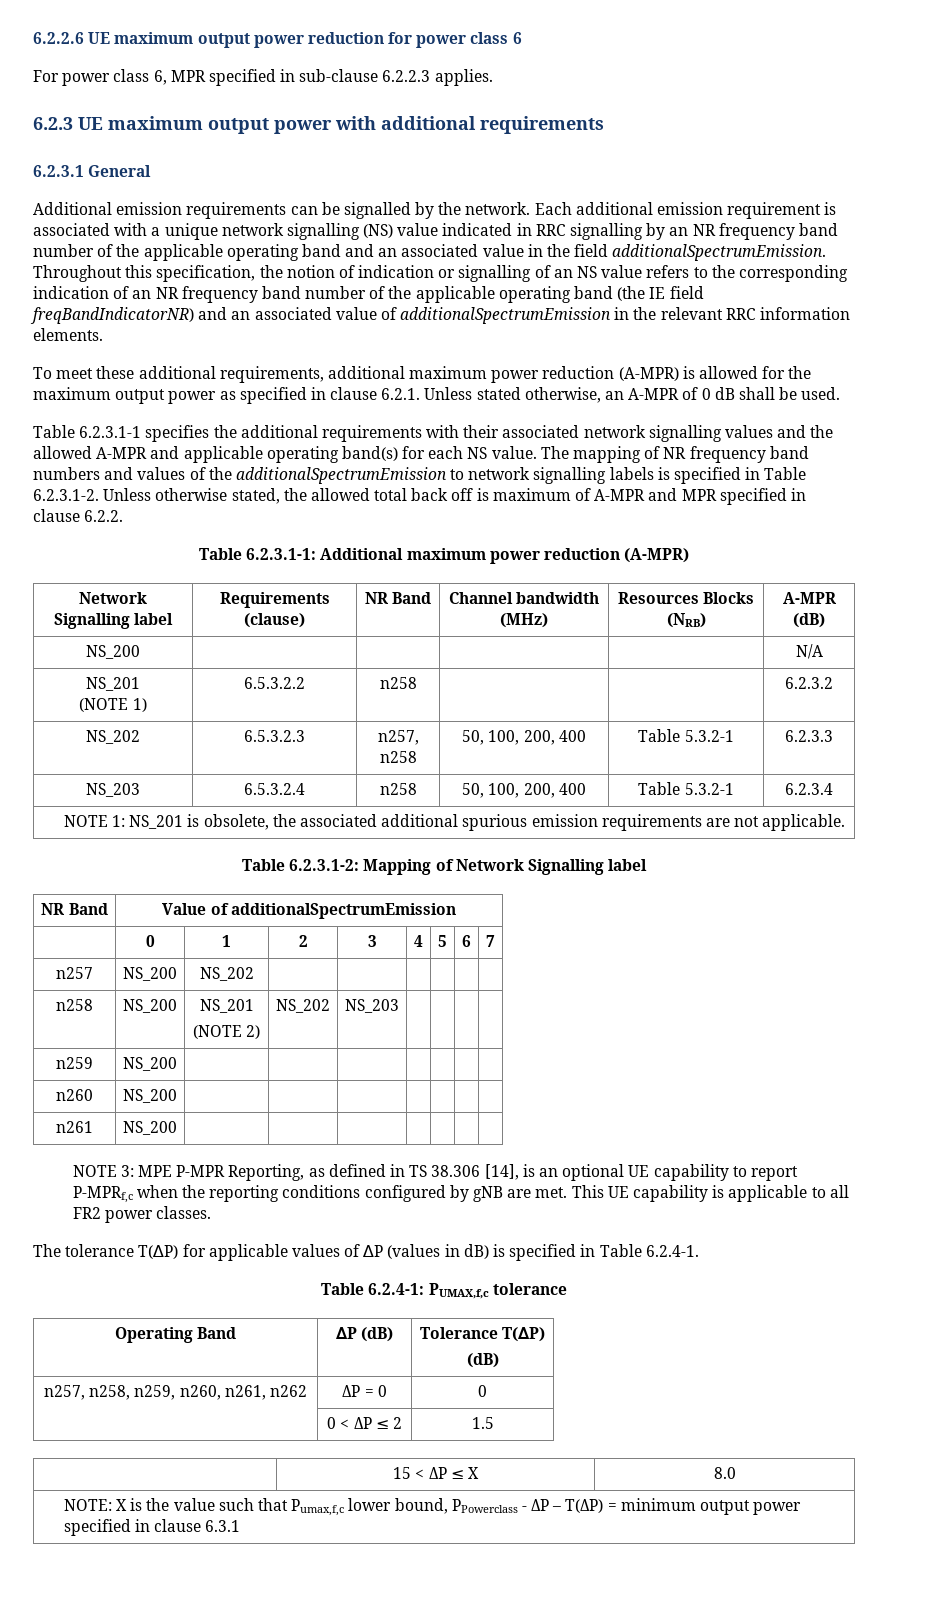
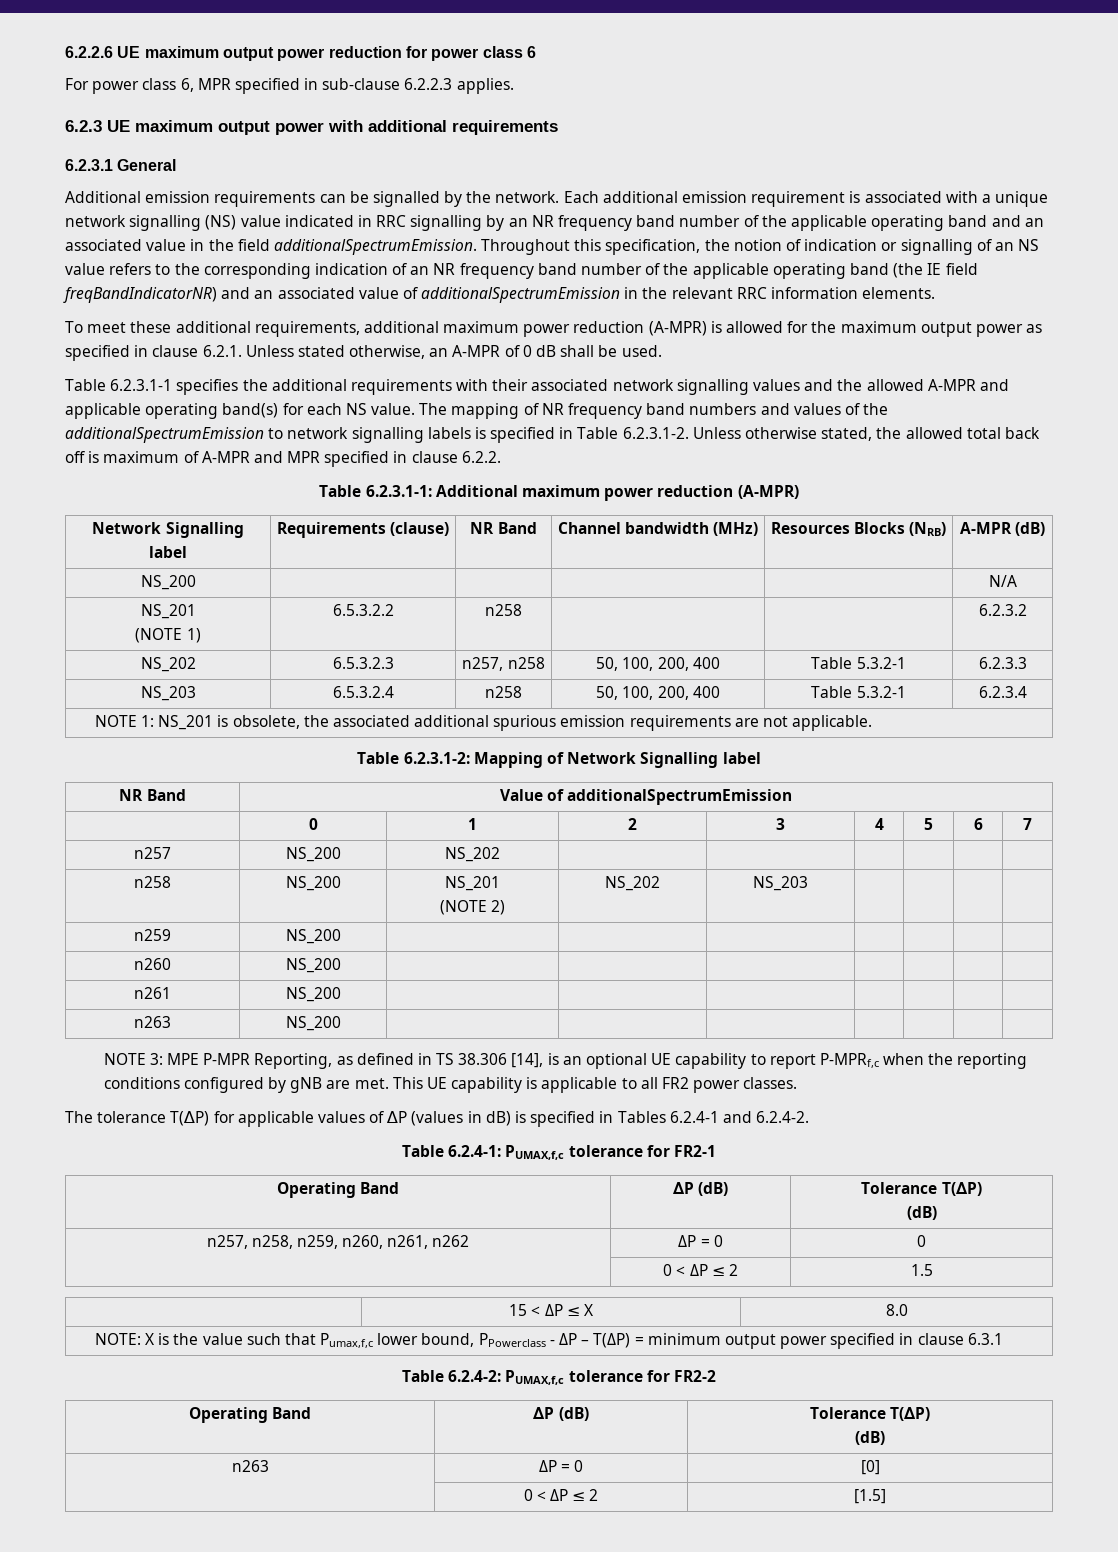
+ n263 | NS_200 | | | | | | |
- The tolerance T(∆P) for applicable values of ∆P (values in dB) is specified in Table 6.2.4-1.
+ The tolerance T(∆P) for applicable values of ∆P (values in dB) is specified in Tables 6.2.4-1 and 6.2.4-2.
- Table 6.2.4-1: PUMAX,f,c tolerance
+ Table 6.2.4-1: PUMAX,f,c tolerance for FR2-1
+ Table 6.2.4-2: PUMAX,f,c tolerance for FR2-2
+ Operating Band | ∆P (dB) | Tolerance T(∆P)
+ (dB)
+ n263 | ΔP = 0 | [0]
+ | 0 < ΔP ≤ 2 | [1.5]

